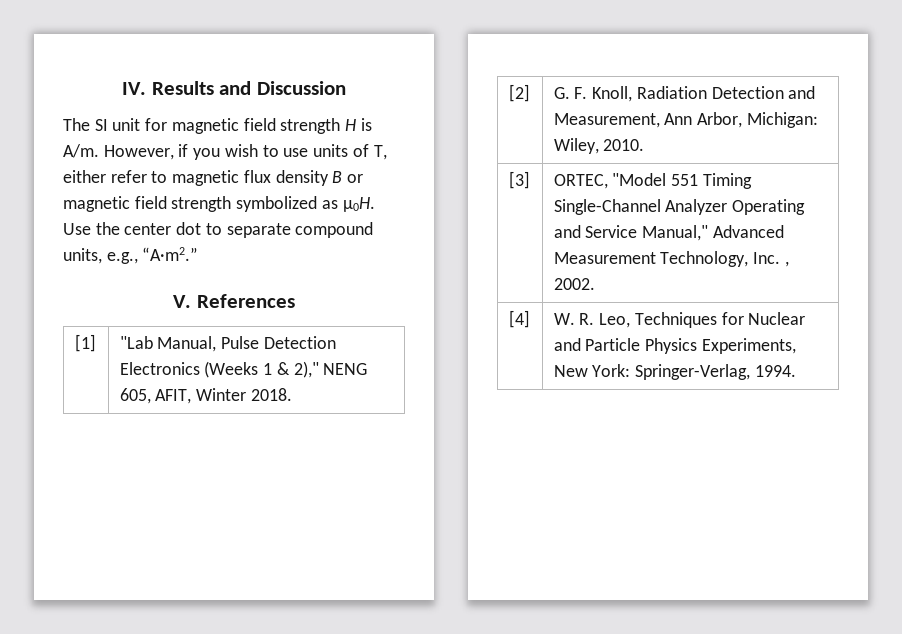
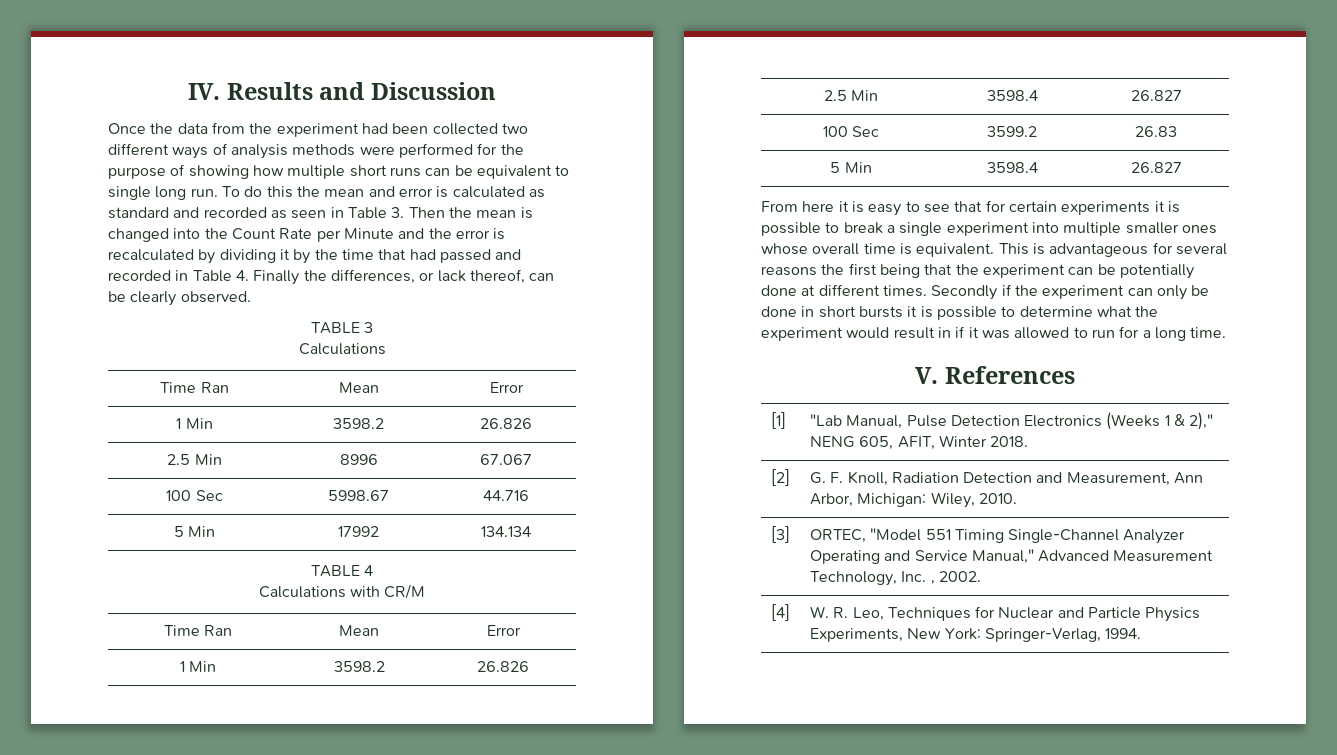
- The SI unit for magnetic field strength H is A/m. However, if you wish to use units of T, either refer to magnetic flux density B or magnetic field strength symbolized as µ0H. Use the center dot to separate compound units, e.g., “A·m2.”
+ Once the data from the experiment had been collected two different ways of analysis methods were performed for the purpose of showing how multiple short runs can be equivalent to single long run. To do this the mean and error is calculated as standard and recorded as seen in Table 3. Then the mean is changed into the Count Rate per Minute and the error is recalculated by dividing it by the time that had passed and recorded in Table 4. Finally the differences, or lack thereof, can be clearly observed.
+ TABLE 3
+ Calculations
+ Time Ran | Mean | Error
+ 1 Min | 3598.2 | 26.826
+ 2.5 Min | 8996 | 67.067
+ 100 Sec | 5998.67 | 44.716
+ 5 Min | 17992 | 134.134
+ TABLE 4
+ Calculations with CR/M
+ Time Ran | Mean | Error
+ 1 Min | 3598.2 | 26.826
+ 2.5 Min | 3598.4 | 26.827
+ 100 Sec | 3599.2 | 26.83
+ 5 Min | 3598.4 | 26.827
+ From here it is easy to see that for certain experiments it is possible to break a single experiment into multiple smaller ones whose overall time is equivalent. This is advantageous for several reasons the first being that the experiment can be potentially done at different times. Secondly if the experiment can only be done in short bursts it is possible to determine what the experiment would result in if it was allowed to run for a long time.

